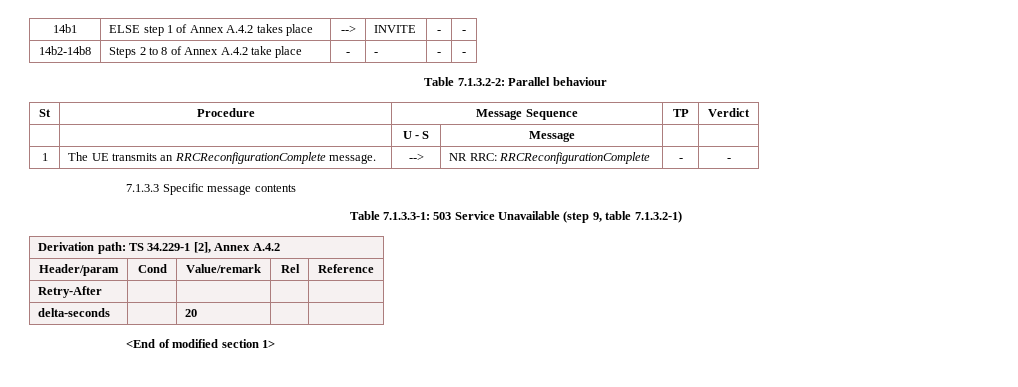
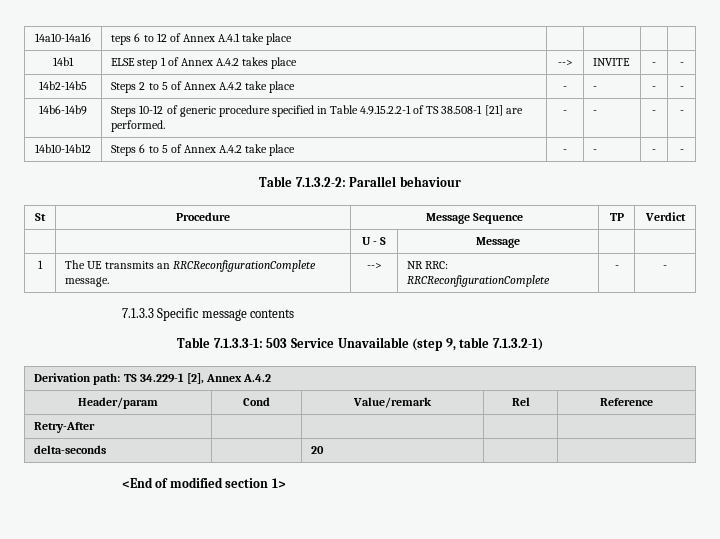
+ 14a10-14a16 | teps 6 to 12 of Annex A.4.1 take place | | | |
- 14b2-14b8 | Steps 2 to 8 of Annex A.4.2 take place | - | - | - | -
+ 14b2-14b5 | Steps 2 to 5 of Annex A.4.2 take place | - | - | - | -
+ 14b6-14b9 | Steps 10-12 of generic procedure specified in Table 4.9.15.2.2-1 of TS 38.508-1 [21] are performed. | - | - | - | -
+ 14b10-14b12 | Steps 6 to 5 of Annex A.4.2 take place | - | - | - | -

